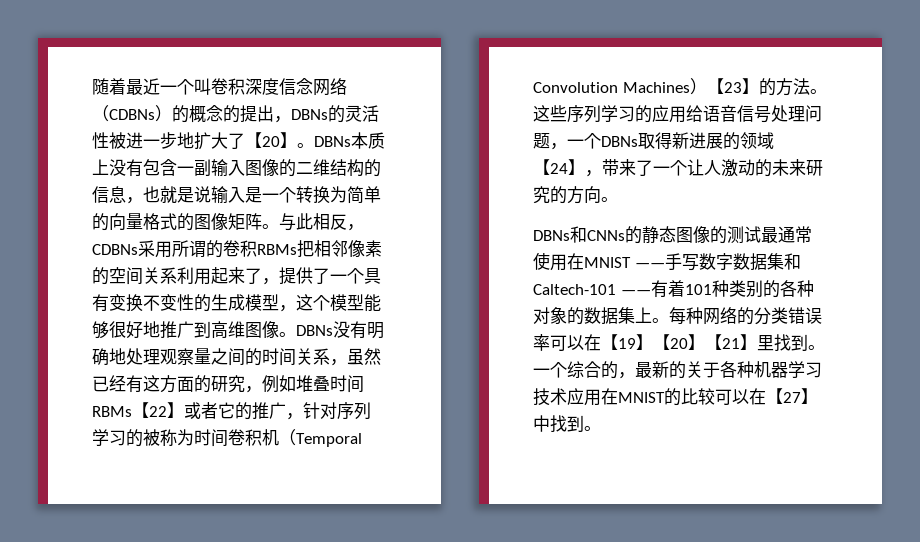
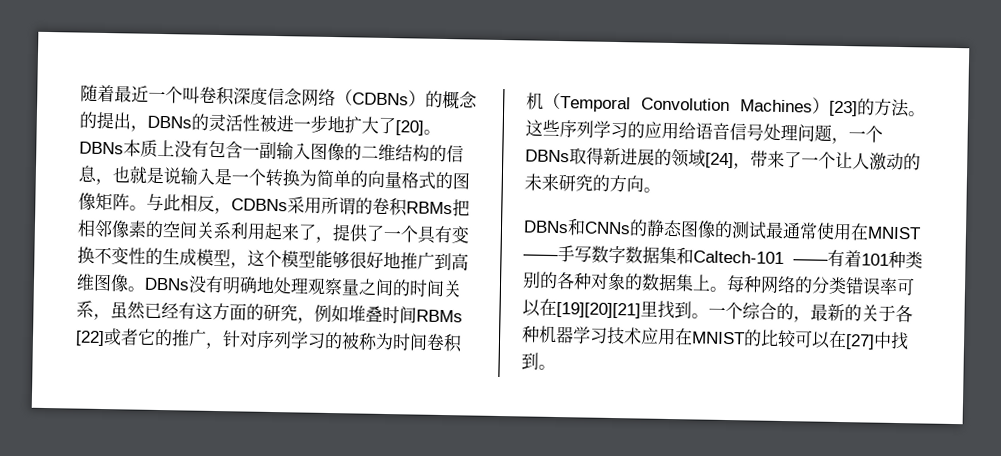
- 随着最近一个叫卷积深度信念网络（CDBNs）的概念的提出，DBNs的灵活性被进一步地扩大了【20】。
+ 随着最近一个叫卷积深度信念网络（CDBNs）的概念的提出，DBNs的灵活性被进一步地扩大了[20]。
- DBNs没有明确地处理观察量之间的时间关系，虽然已经有这方面的研究，例如堆叠时间RBMs【22】或者它的推广，针对序列学习的被称为时间卷积机（Temporal Convolution Machines）【23】的方法。
+ DBNs没有明确地处理观察量之间的时间关系，虽然已经有这方面的研究，例如堆叠时间RBMs [22]或者它的推广，针对序列学习的被称为时间卷积机（Temporal Convolution Machines）[23]的方法。
- 这些序列学习的应用给语音信号处理问题，一个DBNs取得新进展的领域【24】，带来了一个让人激动的未来研究的方向。
+ 这些序列学习的应用给语音信号处理问题，一个DBNs取得新进展的领域[24]，带来了一个让人激动的未来研究的方向。
- 每种网络的分类错误率可以在【19】【20】【21】里找到。
+ 每种网络的分类错误率可以在[19][20][21]里找到。
- 一个综合的，最新的关于各种机器学习技术应用在MNIST的比较可以在【27】中找到。
+ 一个综合的，最新的关于各种机器学习技术应用在MNIST的比较可以在[27]中找到。

